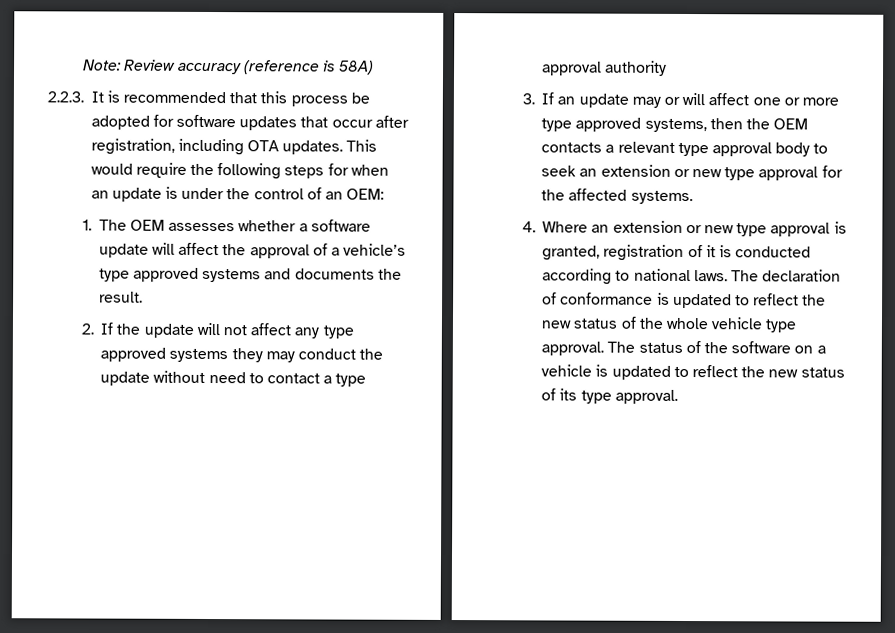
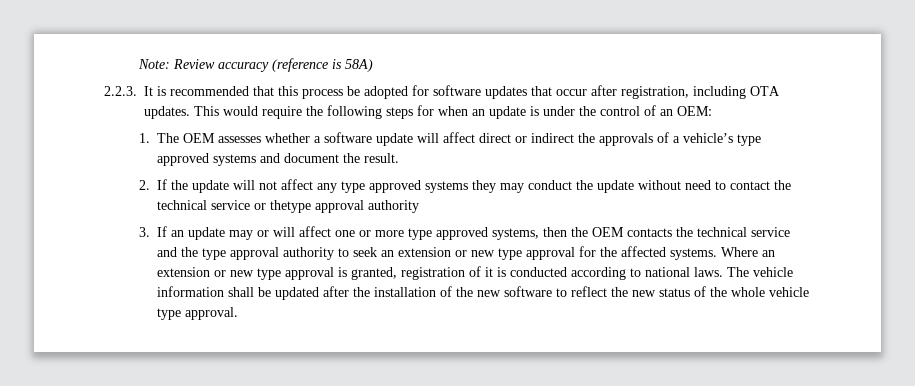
- 1. The OEM assesses whether a software update will affect the approval of a vehicle’s type approved systems and documents the result.
+ 1. The OEM assesses whether a software update will affect direct or indirect the approvals of a vehicle’s type approved systems and document the result.
- 2. If the update will not affect any type approved systems they may conduct the update without need to contact a type approval authority
+ 2. If the update will not affect any type approved systems they may conduct the update without need to contact the technical service or thetype approval authority
- 3. If an update may or will affect one or more type approved systems, then the OEM contacts a relevant type approval body to seek an extension or new type approval for the affected systems.
- 4. Where an extension or new type approval is granted, registration of it is conducted according to national laws.
+ 3. If an update may or will affect one or more type approved systems, then the OEM contacts the technical service and the type approval authority to seek an extension or new type approval for the affected systems. Where an extension or new type approval is granted, registration of it is conducted according to national laws.
- The declaration of conformance is updated to reflect the new status of the whole vehicle type approval. The status of the software on a vehicle is updated to reflect the new status of its type approval.
+ The vehicle information shall be updated after the installation of the new software to reflect the new status of the whole vehicle type approval.

